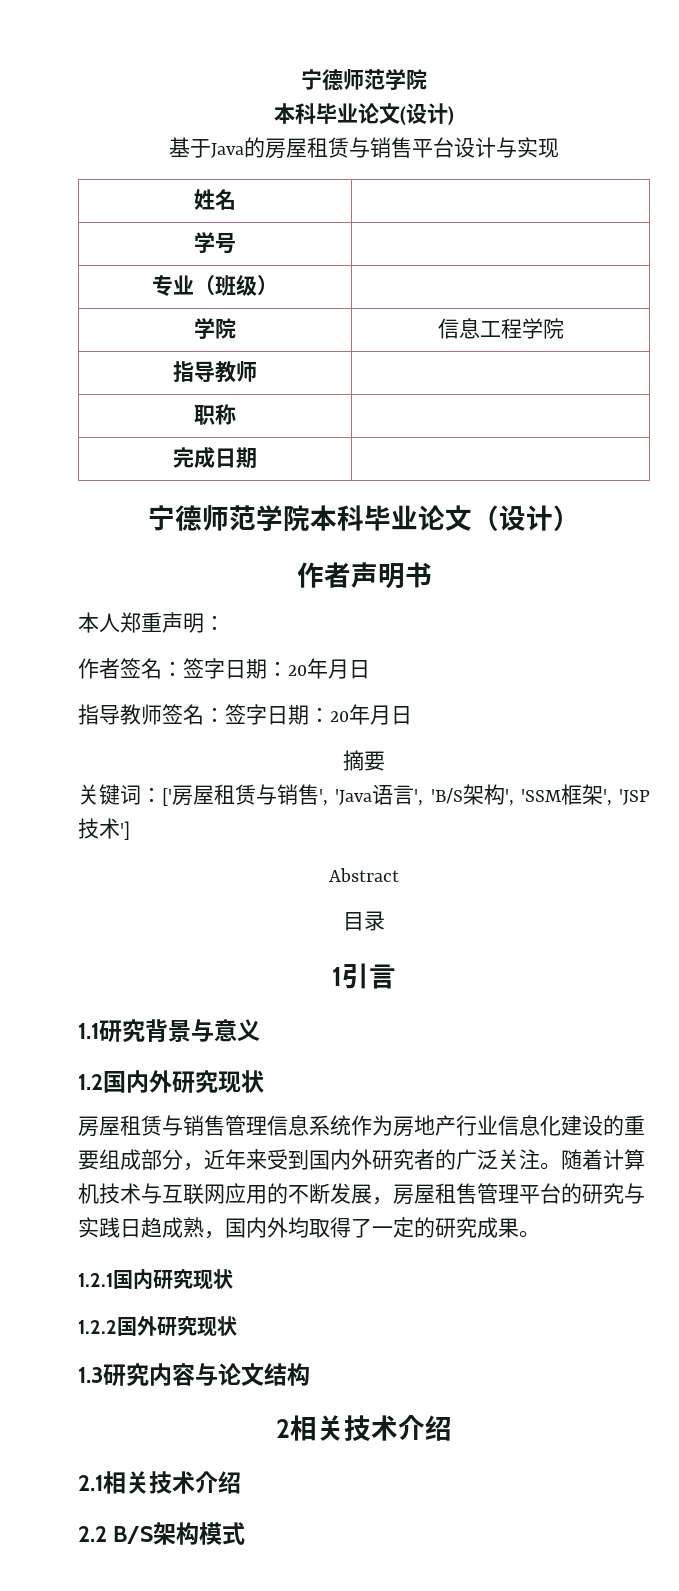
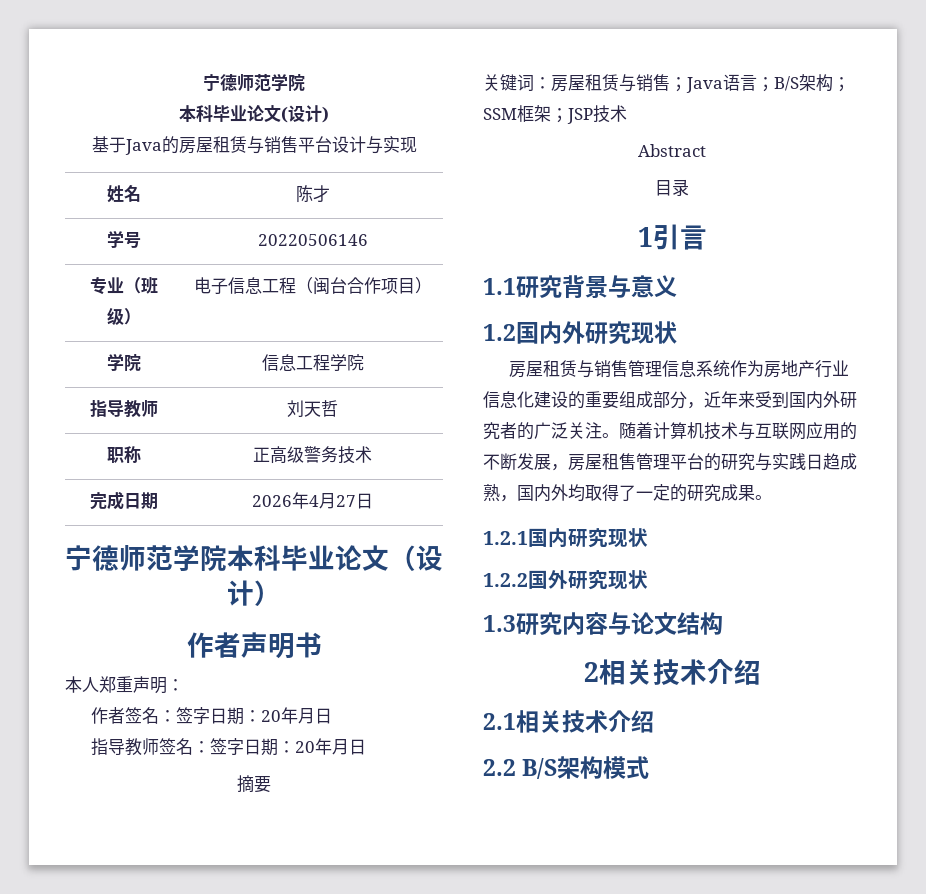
- 姓名 |
+ 姓名 | 陈才
- 学号 |
+ 学号 | 20220506146
- 专业（班级） |
+ 专业（班级） | 电子信息工程（闽台合作项目）
- 指导教师 |
+ 指导教师 | 刘天哲
- 职称 |
+ 职称 | 正高级警务技术
- 完成日期 |
+ 完成日期 | 2026年4月27日
- 关键词：['房屋租赁与销售', 'Java语言', 'B/S架构', 'SSM框架', 'JSP技术']
+ 关键词：房屋租赁与销售；Java语言；B/S架构；SSM框架；JSP技术

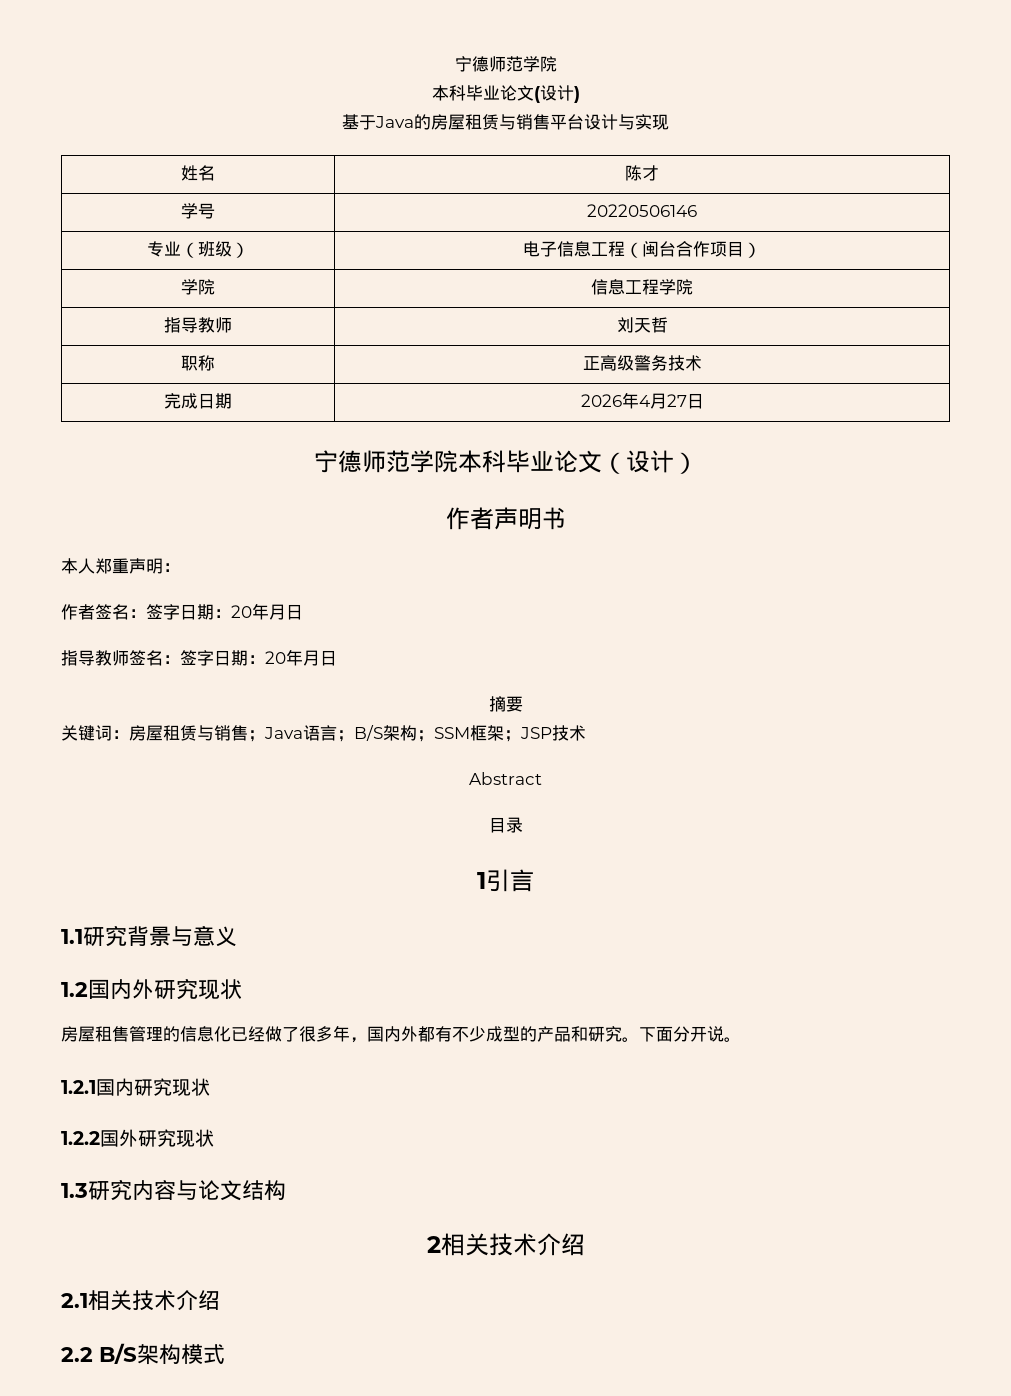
- 房屋租赁与销售管理信息系统作为房地产行业信息化建设的重要组成部分，近年来受到国内外研究者的广泛关注。随着计算机技术与互联网应用的不断发展，房屋租售管理平台的研究与实践日趋成熟，国内外均取得了一定的研究成果。
+ 房屋租售管理的信息化已经做了很多年，国内外都有不少成型的产品和研究。下面分开说。

